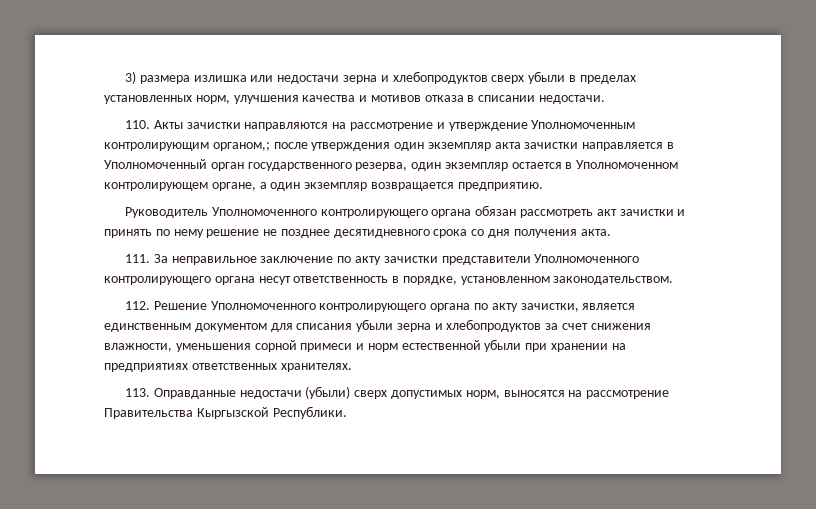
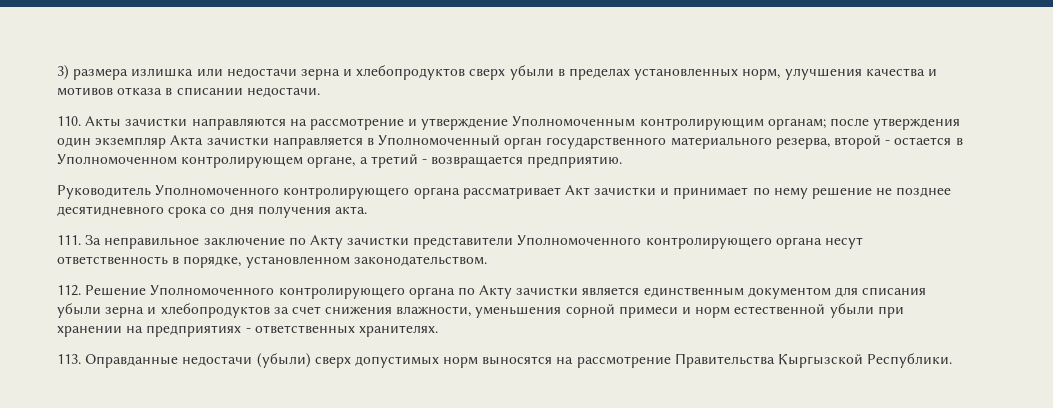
- 110. Акты зачистки направляются на рассмотрение и утверждение Уполномоченным контролирующим органом,; после утверждения один экземпляр акта зачистки направляется в Уполномоченный орган государственного резерва, один экземпляр остается в Уполномоченном контролирующем органе, а один экземпляр возвращается предприятию.
+ 110. Акты зачистки направляются на рассмотрение и утверждение Уполномоченным контролирующим органам; после утверждения один экземпляр Акта зачистки направляется в Уполномоченный орган государственного материального резерва, второй - остается в Уполномоченном контролирующем органе, а третий - возвращается предприятию.
- Руководитель Уполномоченного контролирующего органа обязан рассмотреть акт зачистки и принять по нему решение не позднее десятидневного срока со дня получения акта.
+ Руководитель Уполномоченного контролирующего органа рассматривает Акт зачистки и принимает по нему решение не позднее десятидневного срока со дня получения акта.
- 111. За неправильное заключение по акту зачистки представители Уполномоченного контролирующего органа несут ответственность в порядке, установленном законодательством.
+ 111. За неправильное заключение по Акту зачистки представители Уполномоченного контролирующего органа несут ответственность в порядке, установленном законодательством.
- 112. Решение Уполномоченного контролирующего органа по акту зачистки, является единственным документом для списания убыли зерна и хлебопродуктов за счет снижения влажности, уменьшения сорной примеси и норм естественной убыли при хранении на предприятиях ответственных хранителях.
+ 112. Решение Уполномоченного контролирующего органа по Акту зачистки является единственным документом для списания убыли зерна и хлебопродуктов за счет снижения влажности, уменьшения сорной примеси и норм естественной убыли при хранении на предприятиях - ответственных хранителях.
- 113. Оправданные недостачи (убыли) сверх допустимых норм, выносятся на рассмотрение Правительства Кыргызской Республики.
+ 113. Оправданные недостачи (убыли) сверх допустимых норм выносятся на рассмотрение Правительства Кыргызской Республики.

